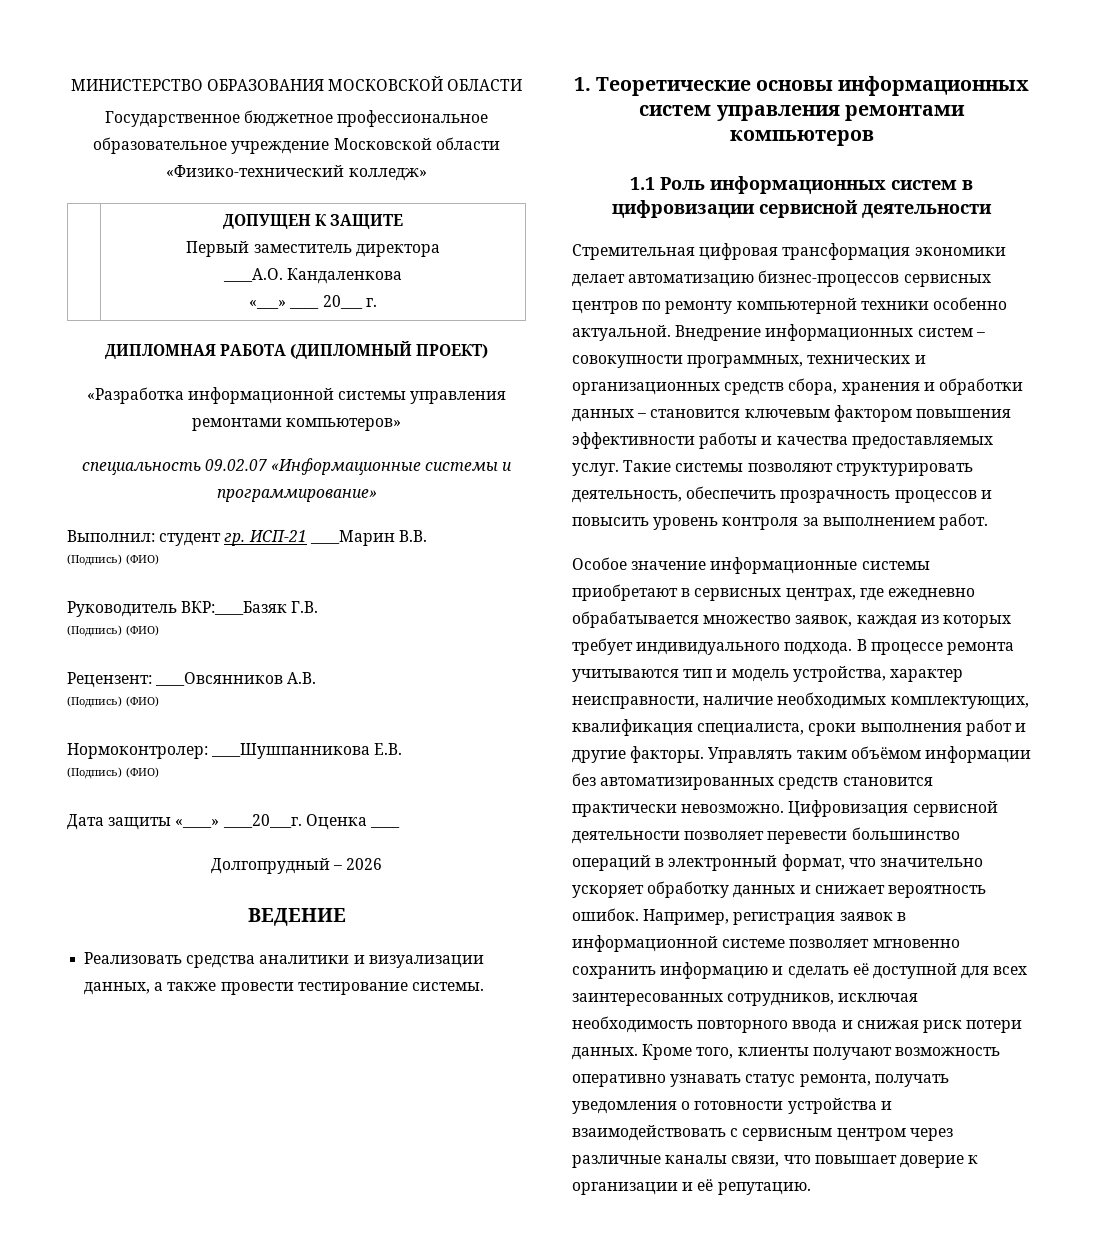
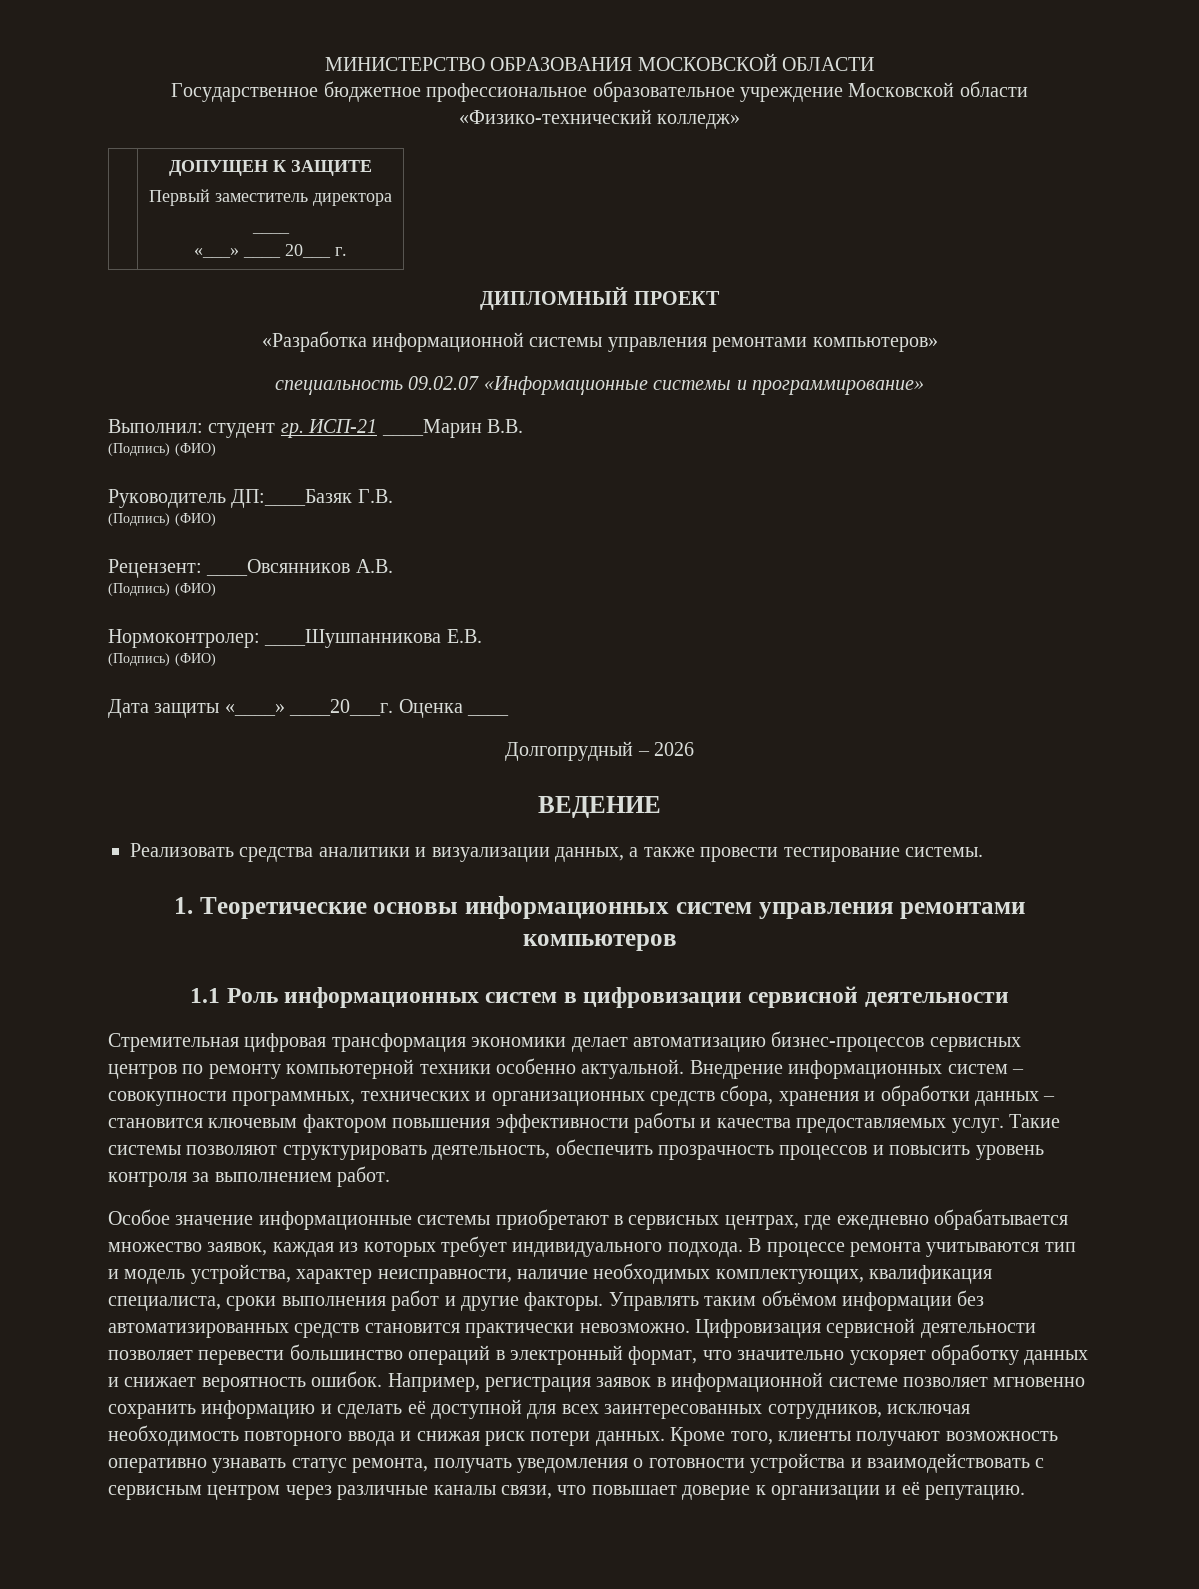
  | ДОПУЩЕН К ЗАЩИТЕ
  Первый заместитель директора
- ____А.О. Кандаленкова
+ ____
- ДИПЛОМНАЯ РАБОТА (ДИПЛОМНЫЙ ПРОЕКТ)
+ ДИПЛОМНЫЙ ПРОЕКТ
- Руководитель ВКР:____Базяк Г.В.
+ Руководитель ДП:____Базяк Г.В.

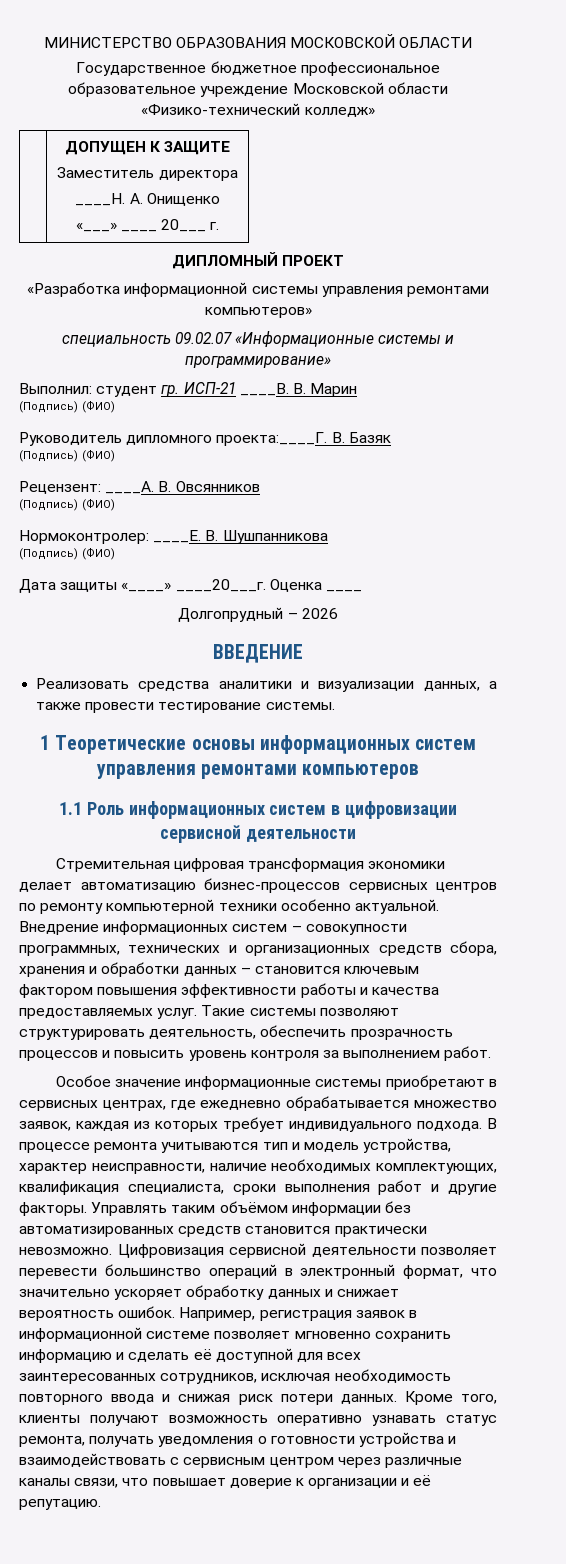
  | ДОПУЩЕН К ЗАЩИТЕ
- Первый заместитель директора
- ____
+ Заместитель директора
+ ____Н. А. Онищенко
- ИСП-21 ____Марин В.В.
+ ИСП-21 ____В. В. Марин
- Руководитель ДП:____Базяк Г.В.
+ Руководитель дипломного проекта:____Г. В. Базяк
- Рецензент: ____Овсянников А.В.
+ Рецензент: ____А. В. Овсянников
- Нормоконтролер: ____Шушпанникова Е.В.
+ Нормоконтролер: ____Е. В. Шушпанникова
- ВЕДЕНИЕ
+ ВВЕДЕНИЕ
- 1. Теоретические основы информационных систем управления ремонтами компьютеров
+ 1 Теоретические основы информационных систем управления ремонтами компьютеров

